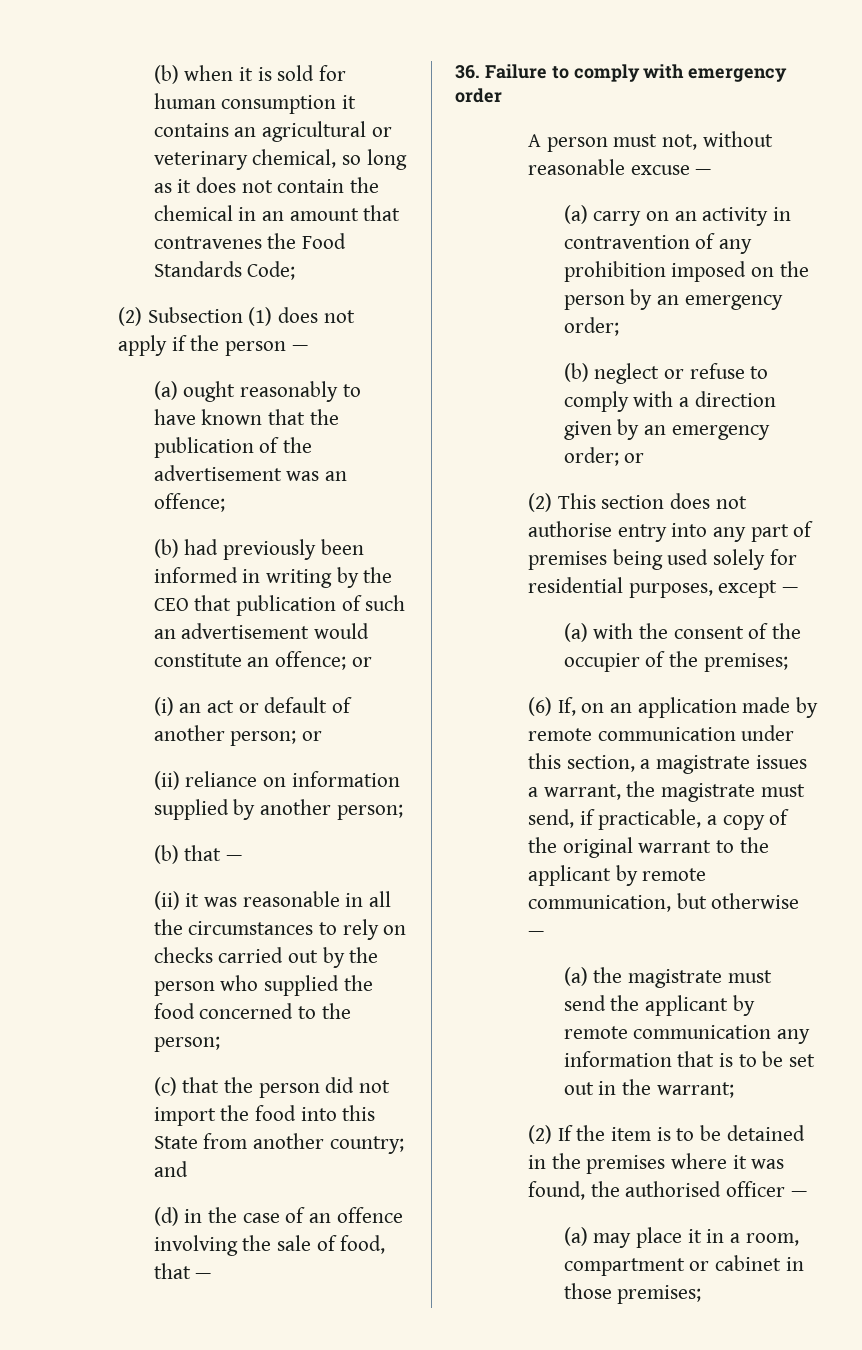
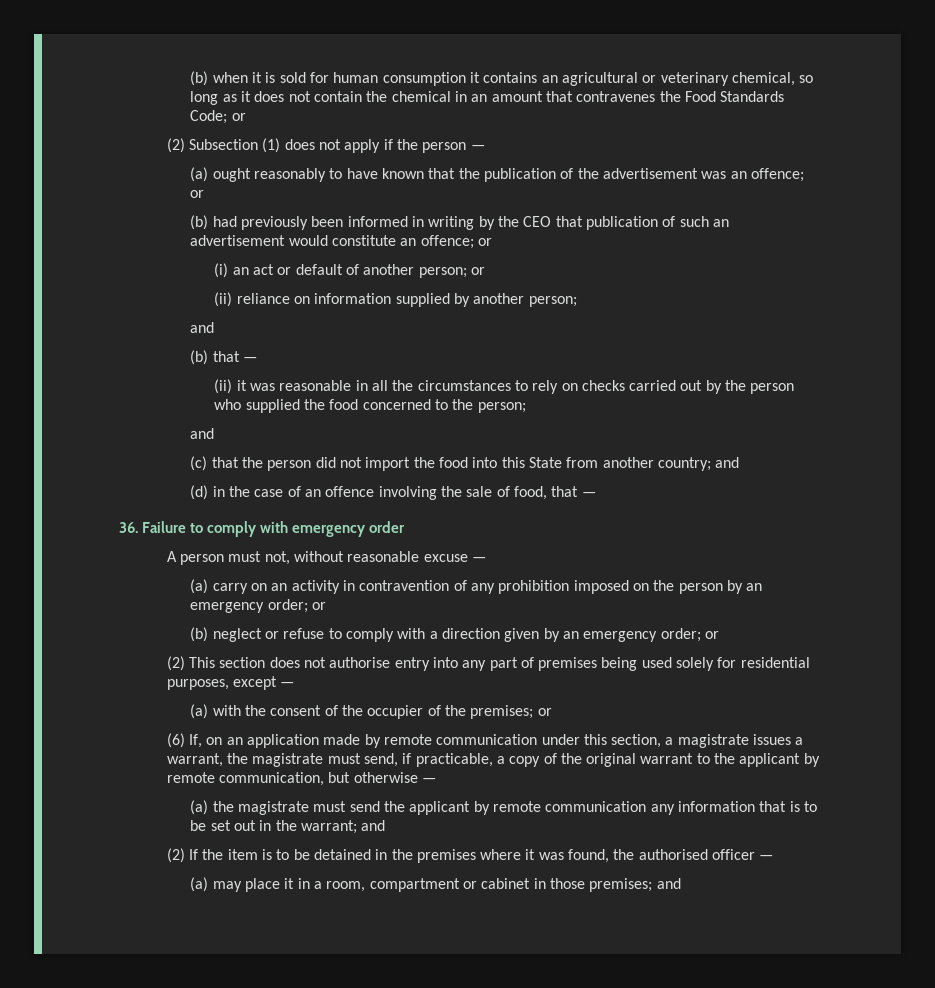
- (b) when it is sold for human consumption it contains an agricultural or veterinary chemical, so long as it does not contain the chemical in an amount that contravenes the Food Standards Code;
+ (b) when it is sold for human consumption it contains an agricultural or veterinary chemical, so long as it does not contain the chemical in an amount that contravenes the Food Standards Code; or
- (a) ought reasonably to have known that the publication of the advertisement was an offence;
+ (a) ought reasonably to have known that the publication of the advertisement was an offence; or
  (ii) reliance on information supplied by another person;
+ and
  (ii) it was reasonable in all the circumstances to rely on checks carried out by the person who supplied the food concerned to the person;
+ and
- (a) carry on an activity in contravention of any prohibition imposed on the person by an emergency order;
+ (a) carry on an activity in contravention of any prohibition imposed on the person by an emergency order; or
- (a) with the consent of the occupier of the premises;
+ (a) with the consent of the occupier of the premises; or
- (a) the magistrate must send the applicant by remote communication any information that is to be set out in the warrant;
+ (a) the magistrate must send the applicant by remote communication any information that is to be set out in the warrant; and
- (a) may place it in a room, compartment or cabinet in those premises;
+ (a) may place it in a room, compartment or cabinet in those premises; and

